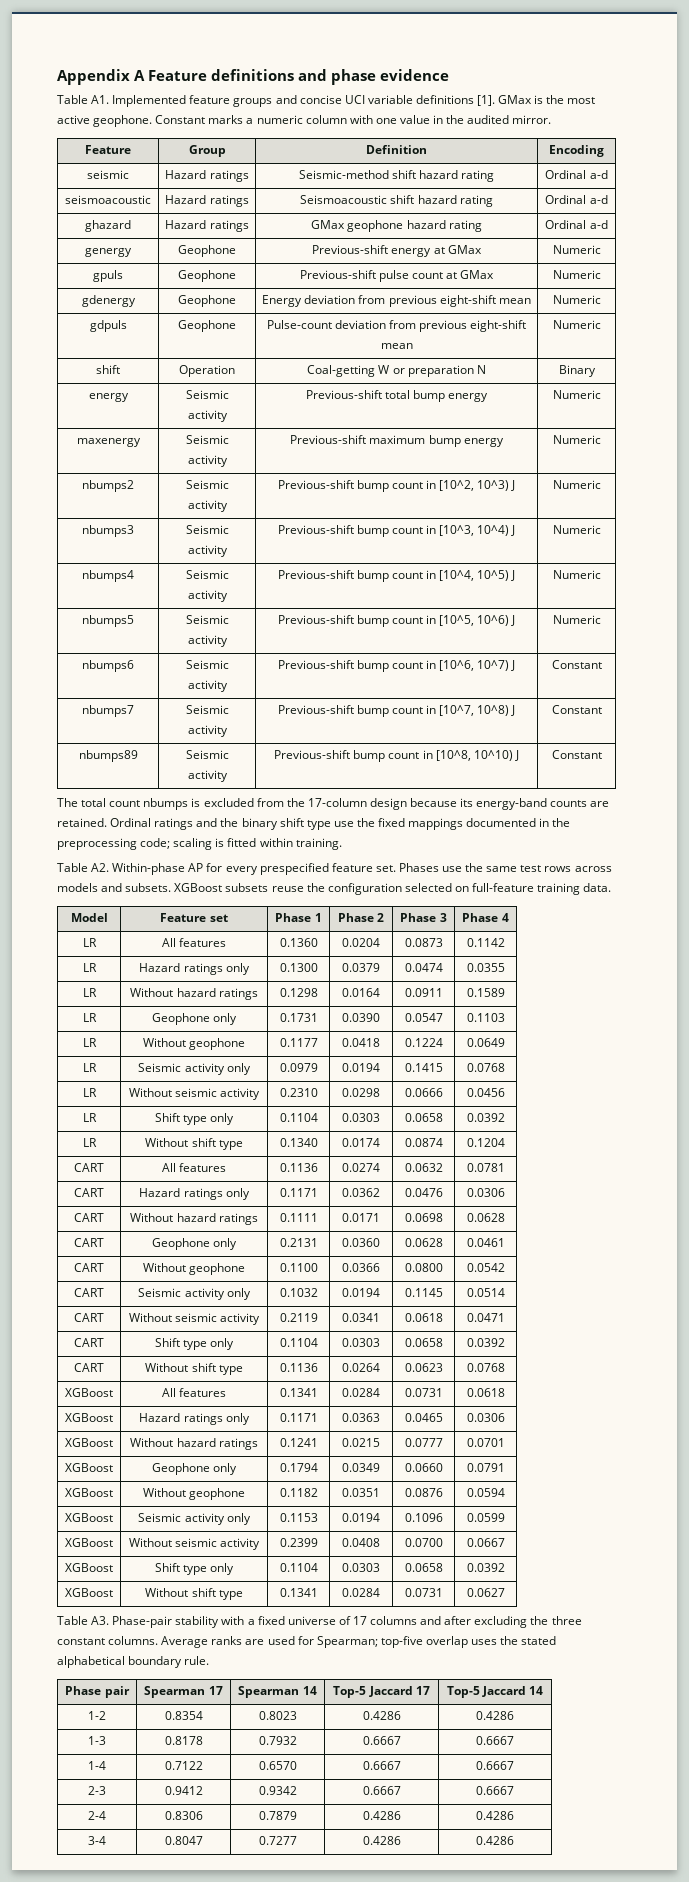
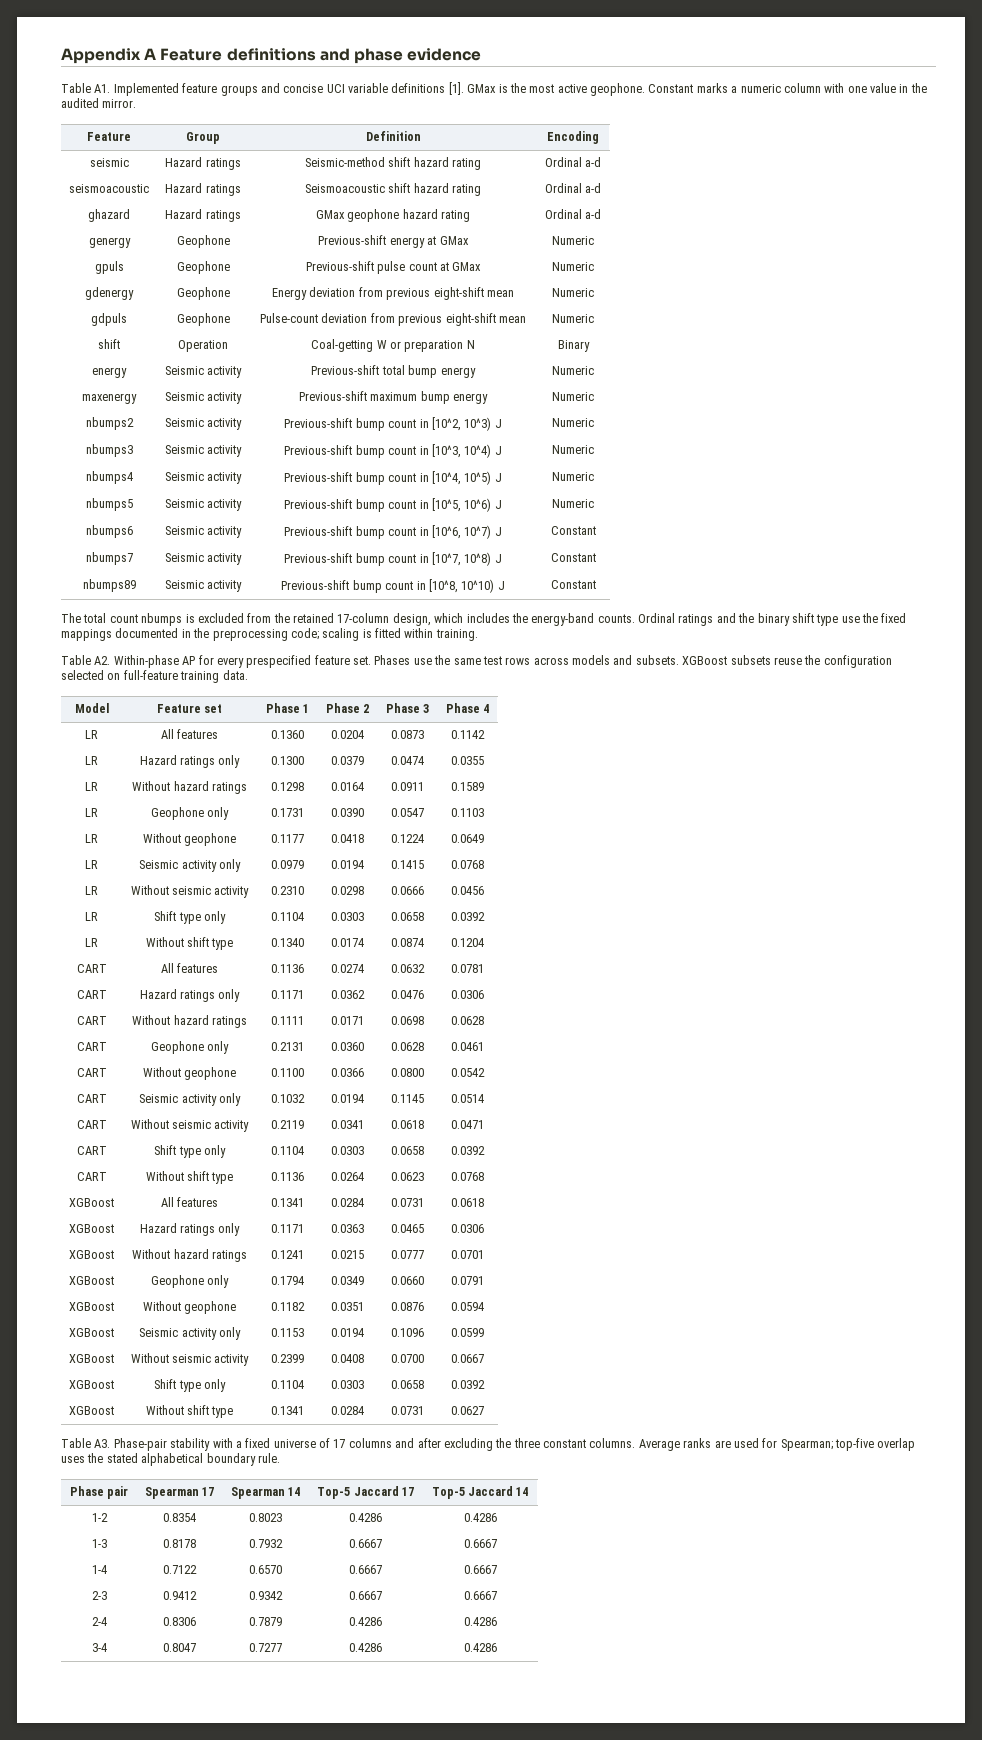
- The total count nbumps is excluded from the 17-column design because its energy-band counts are retained.
+ The total count nbumps is excluded from the retained 17-column design, which includes the energy-band counts.

